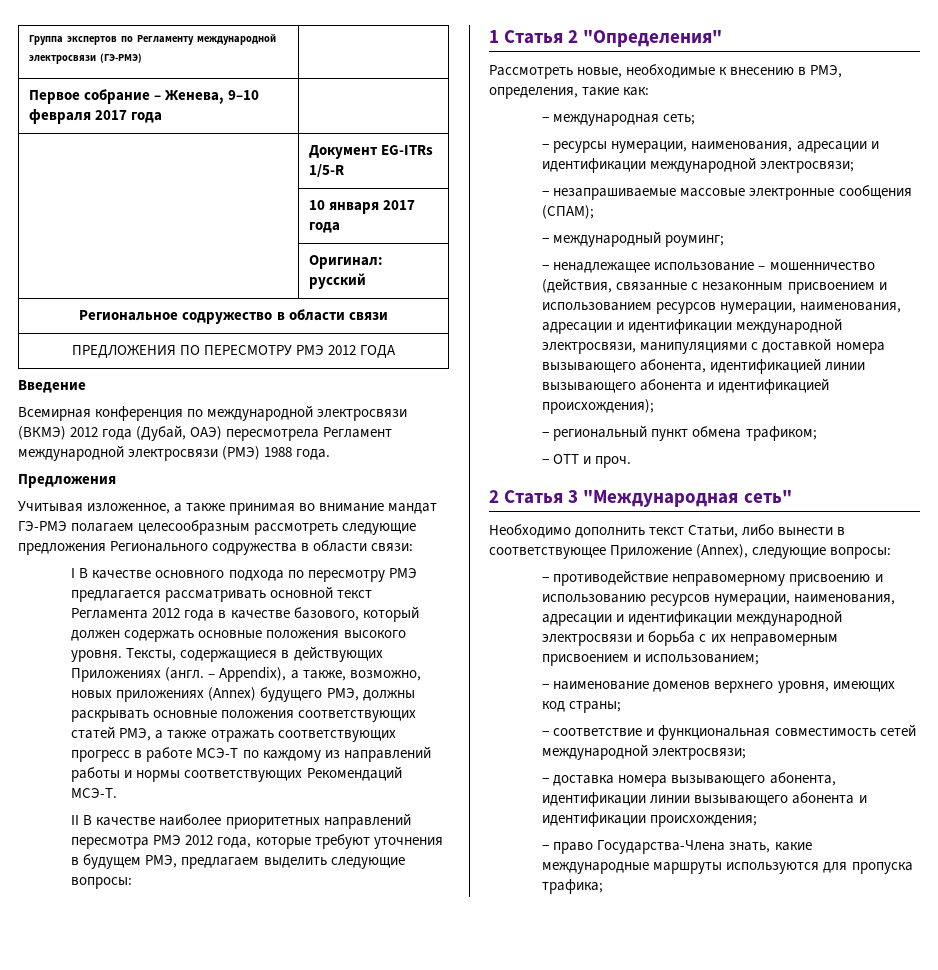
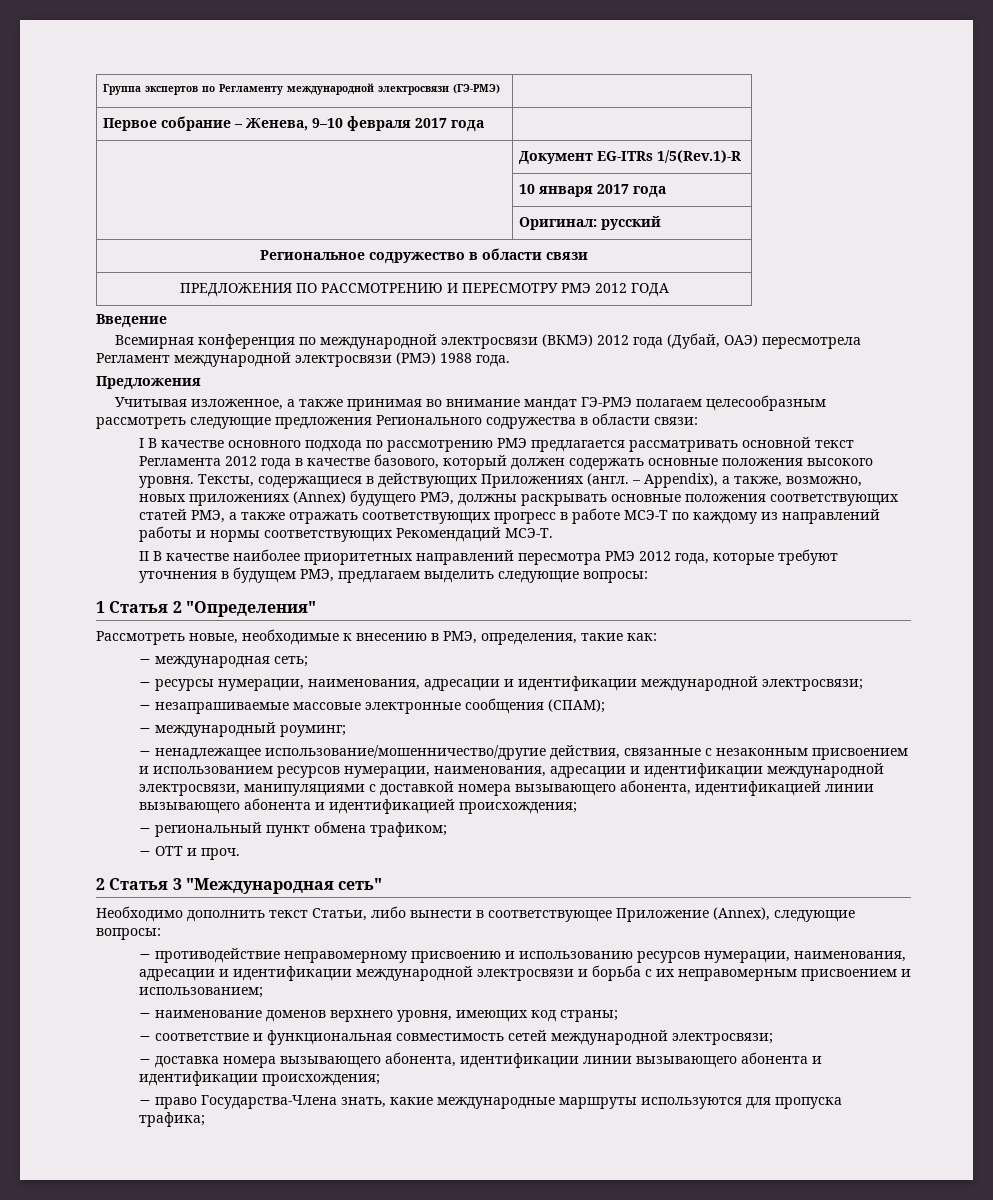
- | Документ EG-ITRs 1/5-R
+ | Документ EG-ITRs 1/5(Rev.1)-R
- ПРЕДЛОЖЕНИЯ ПО ПЕРЕСМОТРУ РМЭ 2012 ГОДА
+ ПРЕДЛОЖЕНИЯ ПО РАССМОТРЕНИЮ И ПЕРЕСМОТРУ РМЭ 2012 ГОДА
- I В качестве основного подхода по пересмотру РМЭ предлагается рассматривать основной текст Регламента 2012 года в качестве базового, который должен содержать основные положения высокого уровня.
+ I В качестве основного подхода по рассмотрению РМЭ предлагается рассматривать основной текст Регламента 2012 года в качестве базового, который должен содержать основные положения высокого уровня.
- − ненадлежащее использование – мошенничество (действия, связанные с незаконным присвоением и использованием ресурсов нумерации, наименования, адресации и идентификации международной электросвязи, манипуляциями с доставкой номера вызывающего абонента, идентификацией линии вызывающего абонента и идентификацией происхождения);
+ − ненадлежащее использование/мошенничество/другие действия, связанные с незаконным присвоением и использованием ресурсов нумерации, наименования, адресации и идентификации международной электросвязи, манипуляциями с доставкой номера вызывающего абонента, идентификацией линии вызывающего абонента и идентификацией происхождения;

